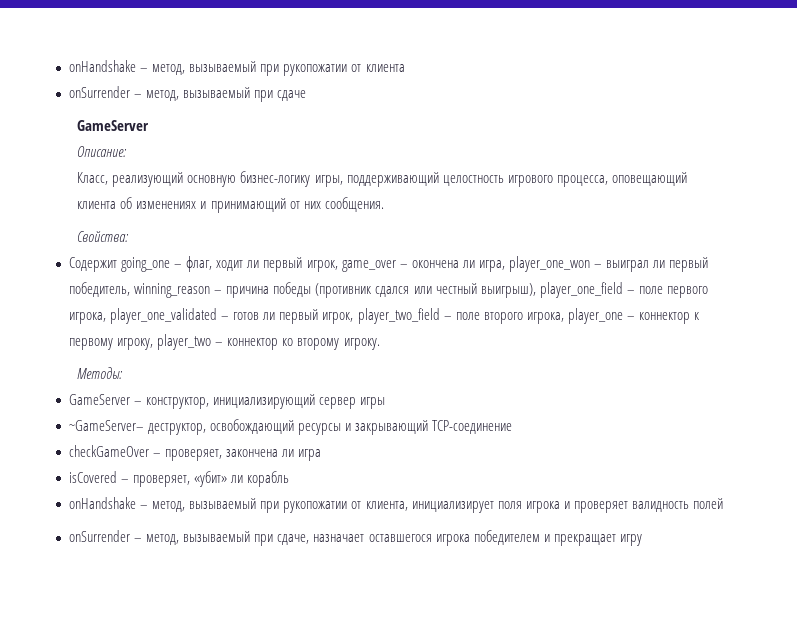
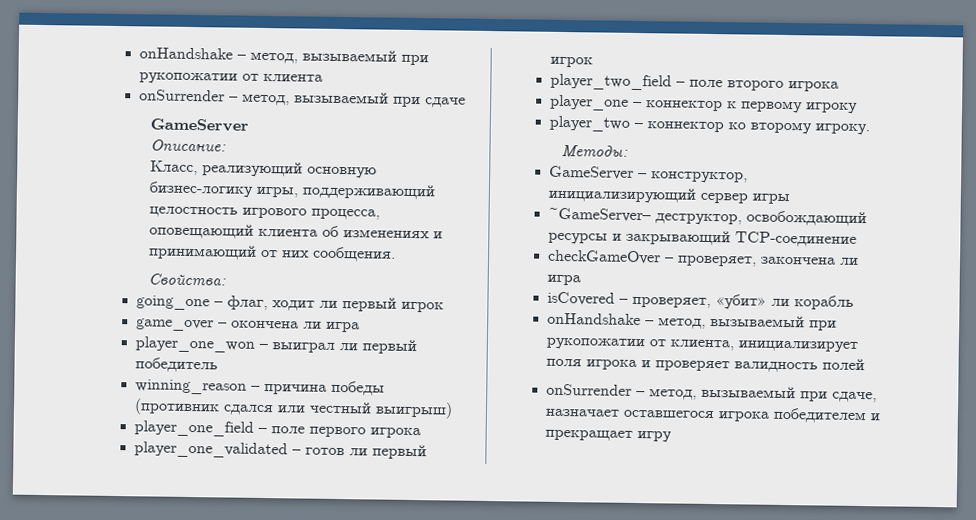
- Содержит going_one – флаг, ходит ли первый игрок, game_over – окончена ли игра, player_one_won – выиграл ли первый победитель, winning_reason – причина победы (противник сдался или честный выигрыш), player_one_field – поле первого игрока, player_one_validated – готов ли первый игрок, player_two_field – поле второго игрока, player_one – коннектор к первому игроку, player_two – коннектор ко второму игроку.
+ going_one – флаг, ходит ли первый игрок
+ game_over – окончена ли игра
+ player_one_won – выиграл ли первый победитель
+ winning_reason – причина победы (противник сдался или честный выигрыш)
+ player_one_field – поле первого игрока
+ player_one_validated – готов ли первый игрок
+ player_two_field – поле второго игрока
+ player_one – коннектор к первому игроку
+ player_two – коннектор ко второму игроку.

